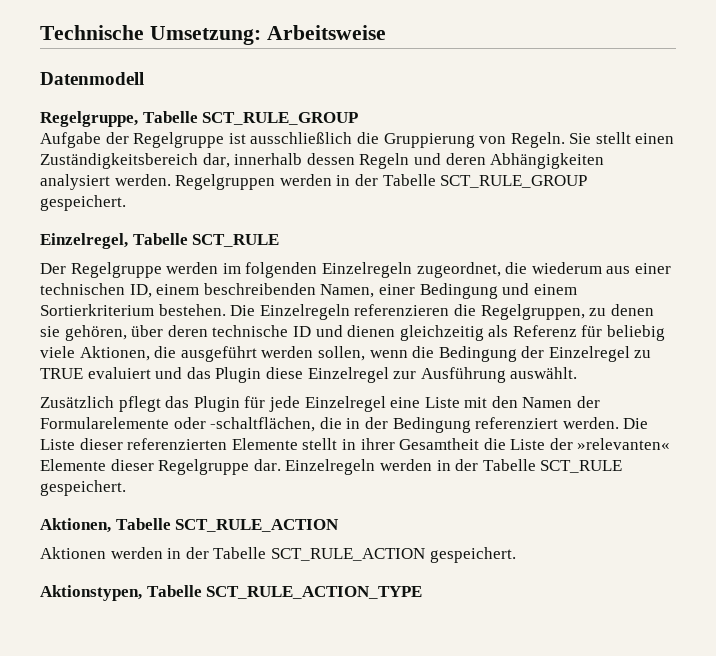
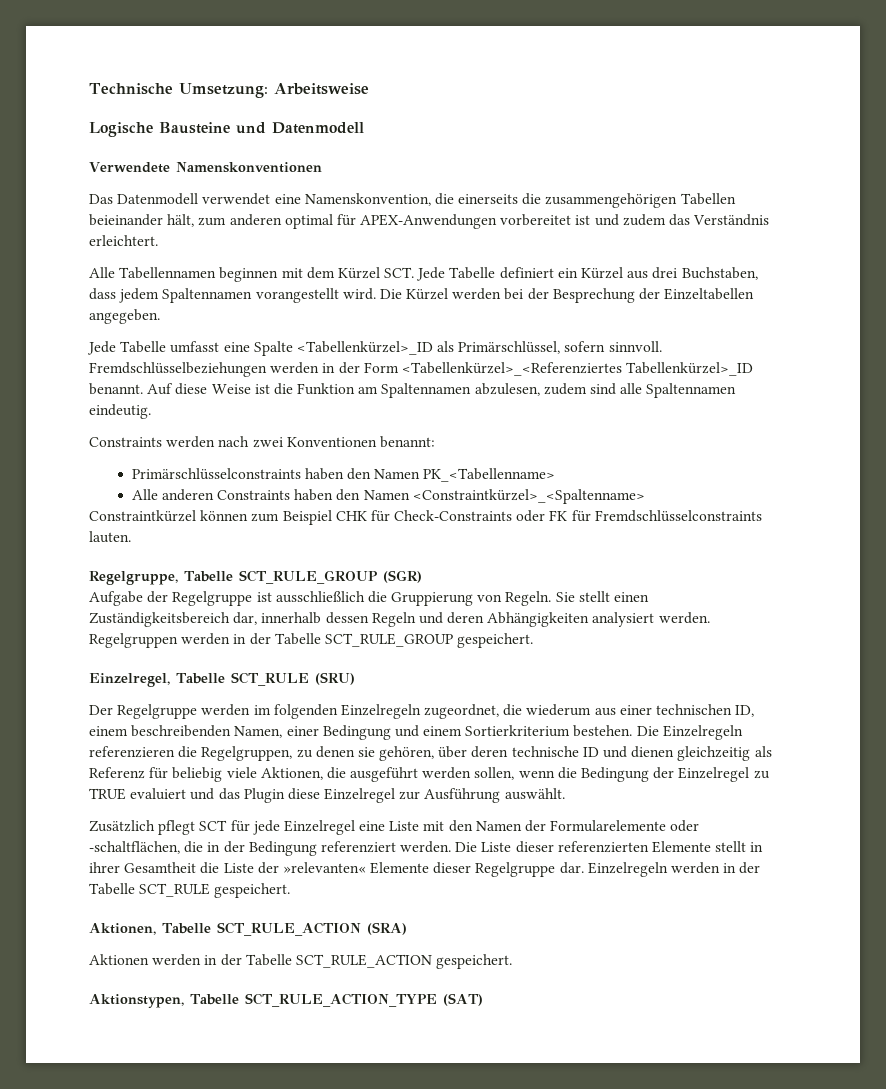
- Datenmodell
+ Logische Bausteine und Datenmodell
+ Verwendete Namenskonventionen
+ Das Datenmodell verwendet eine Namenskonvention, die einerseits die zusammengehörigen Tabellen beieinander hält, zum anderen optimal für APEX-Anwendungen vorbereitet ist und zudem das Verständnis erleichtert.
+ Alle Tabellennamen beginnen mit dem Kürzel SCT. Jede Tabelle definiert ein Kürzel aus drei Buchstaben, dass jedem Spaltennamen vorangestellt wird. Die Kürzel werden bei der Besprechung der Einzeltabellen angegeben.
+ Jede Tabelle umfasst eine Spalte <Tabellenkürzel>_ID als Primärschlüssel, sofern sinnvoll. Fremdschlüsselbeziehungen werden in der Form <Tabellenkürzel>_<Referenziertes Tabellenkürzel>_ID benannt. Auf diese Weise ist die Funktion am Spaltennamen abzulesen, zudem sind alle Spaltennamen eindeutig.
+ Constraints werden nach zwei Konventionen benannt:
+ Primärschlüsselconstraints haben den Namen PK_<Tabellenname>
+ Alle anderen Constraints haben den Namen <Constraintkürzel>_<Spaltenname>
+ Constraintkürzel können zum Beispiel CHK für Check-Constraints oder FK für Fremdschlüsselconstraints lauten.
- Regelgruppe, Tabelle SCT_RULE_GROUP
+ Regelgruppe, Tabelle SCT_RULE_GROUP (SGR)
- Einzelregel, Tabelle SCT_RULE
+ Einzelregel, Tabelle SCT_RULE (SRU)
- Zusätzlich pflegt das Plugin für jede Einzelregel eine Liste mit den Namen der Formularelemente oder -schaltflächen, die in der Bedingung referenziert werden.
+ Zusätzlich pflegt SCT für jede Einzelregel eine Liste mit den Namen der Formularelemente oder -schaltflächen, die in der Bedingung referenziert werden.
- Aktionen, Tabelle SCT_RULE_ACTION
+ Aktionen, Tabelle SCT_RULE_ACTION (SRA)
- Aktionstypen, Tabelle SCT_RULE_ACTION_TYPE
+ Aktionstypen, Tabelle SCT_RULE_ACTION_TYPE (SAT)

